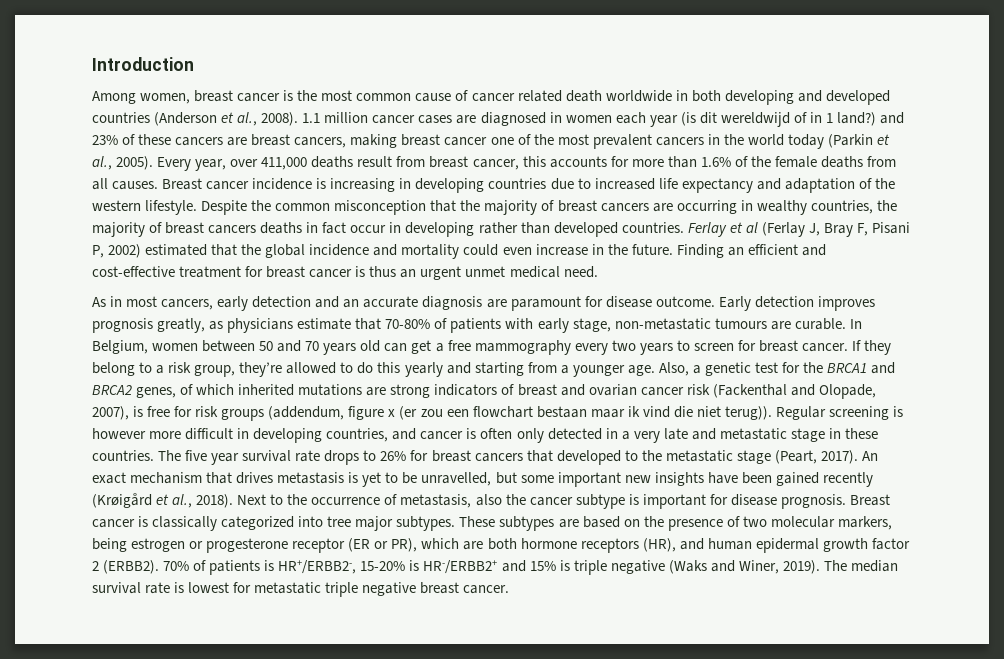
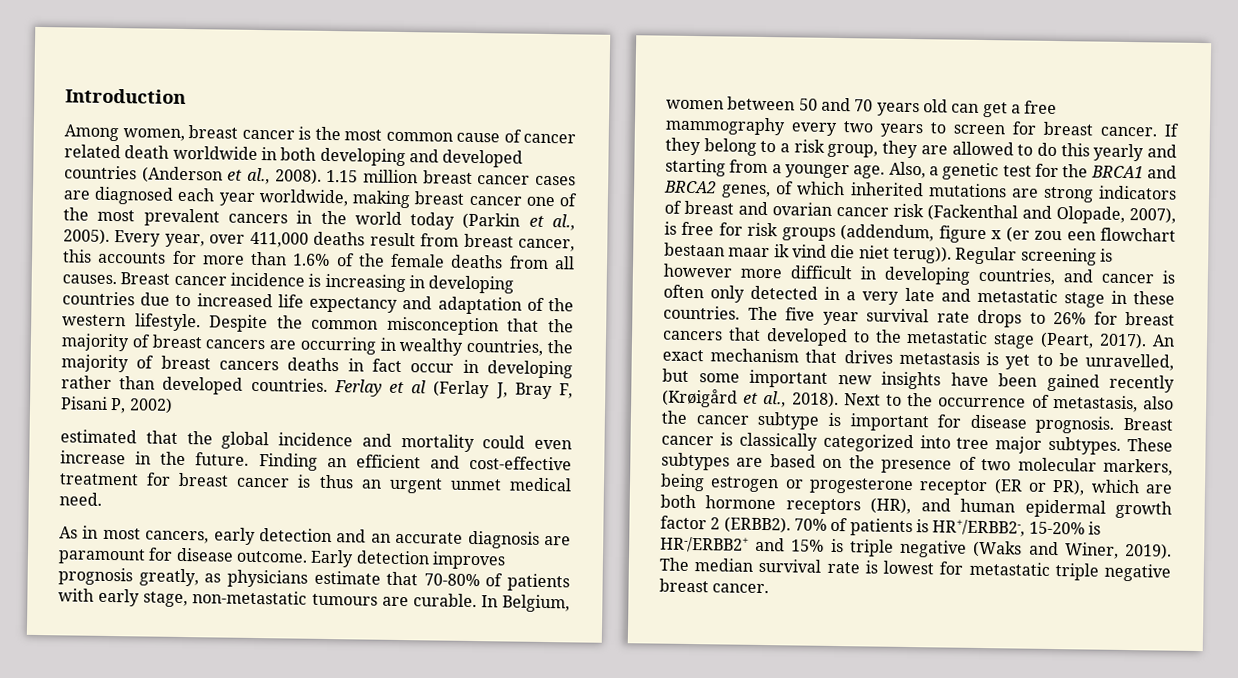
- 1.1 million cancer cases are diagnosed in women each year (is dit wereldwijd of in 1 land?) and 23% of these cancers are breast cancers, making breast cancer one of the most prevalent cancers in the world today (Parkin et al., 2005).
+ 1.15 million breast cancer cases are diagnosed each year worldwide, making breast cancer one of the most prevalent cancers in the world today (Parkin et al., 2005).
- Ferlay et al (Ferlay J, Bray F, Pisani P, 2002) estimated that the global incidence and mortality could even increase in the future.
+ Ferlay et al (Ferlay J, Bray F, Pisani P, 2002)
+ estimated that the global incidence and mortality could even increase in the future.
- If they belong to a risk group, they’re allowed to do this yearly and starting from a younger age.
+ If they belong to a risk group, they are allowed to do this yearly and starting from a younger age.

